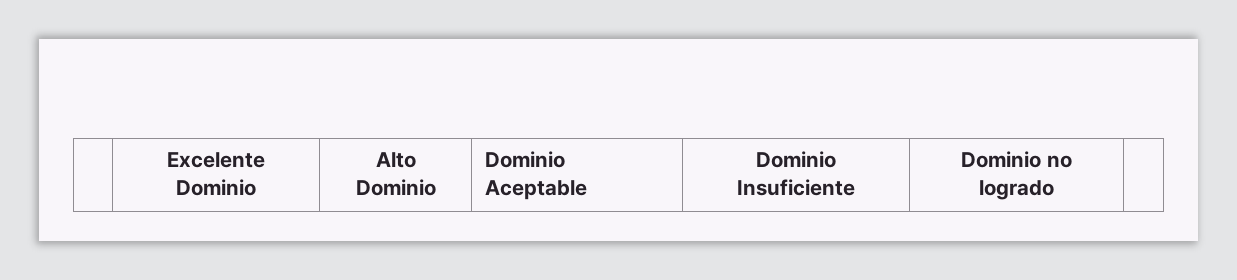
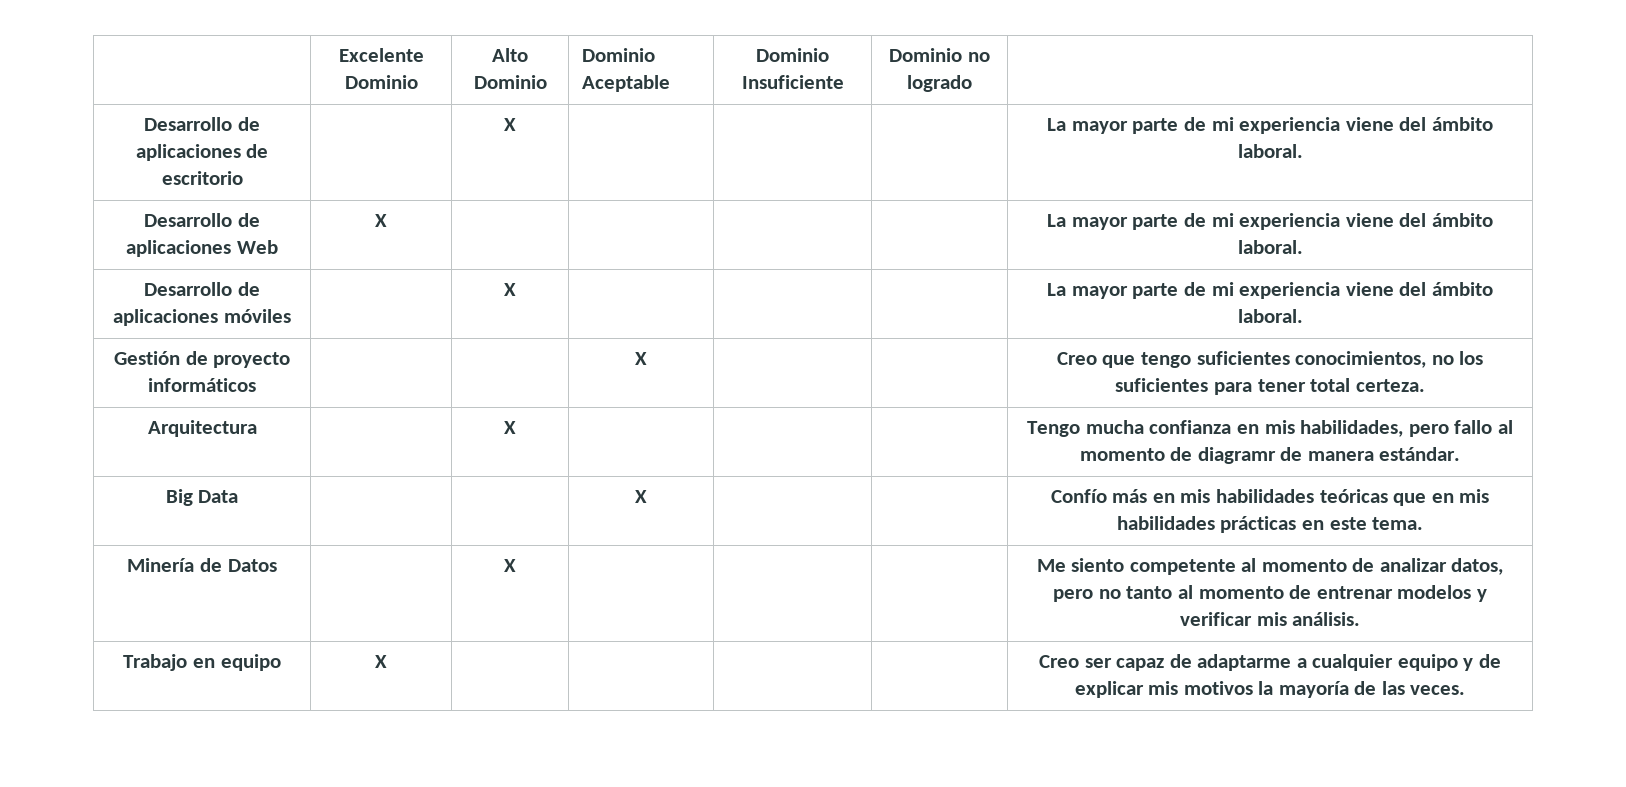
+ Desarrollo de aplicaciones de escritorio | | X | | | | La mayor parte de mi experiencia viene del ámbito laboral.
+ Desarrollo de aplicaciones Web | X | | | | | La mayor parte de mi experiencia viene del ámbito laboral.
+ Desarrollo de aplicaciones móviles | | X | | | | La mayor parte de mi experiencia viene del ámbito laboral.
+ Gestión de proyecto informáticos | | | X | | | Creo que tengo suficientes conocimientos, no los suficientes para tener total certeza.
+ Arquitectura | | X | | | | Tengo mucha confianza en mis habilidades, pero fallo al momento de diagramr de manera estándar.
+ Big Data | | | X | | | Confío más en mis habilidades teóricas que en mis habilidades prácticas en este tema.
+ Minería de Datos | | X | | | | Me siento competente al momento de analizar datos, pero no tanto al momento de entrenar modelos y verificar mis análisis.
+ Trabajo en equipo | X | | | | | Creo ser capaz de adaptarme a cualquier equipo y de explicar mis motivos la mayoría de las veces.

